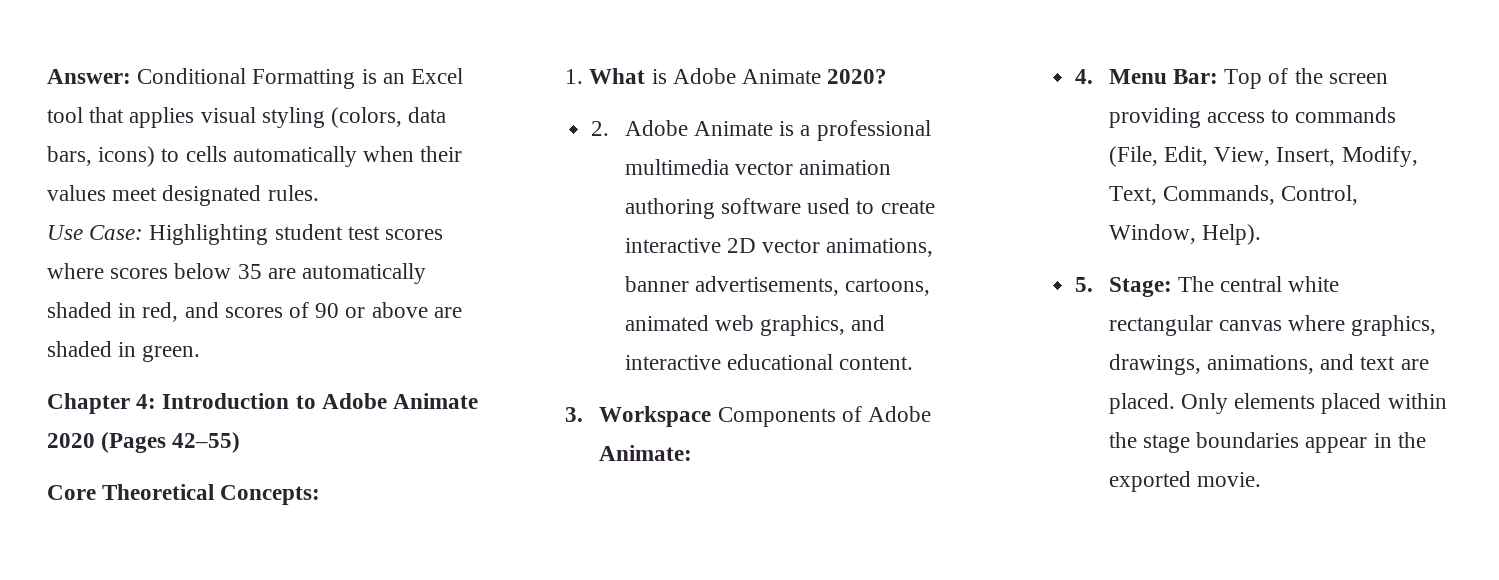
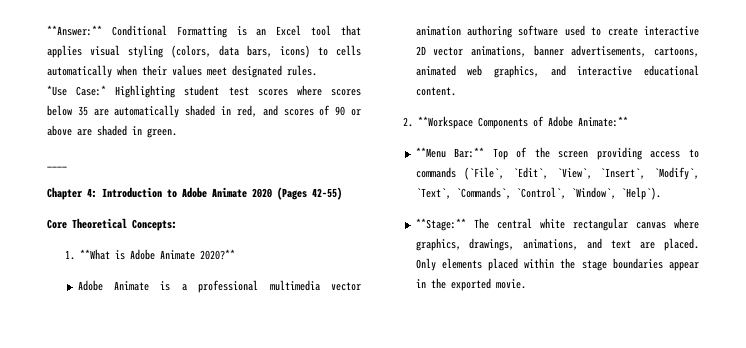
- Answer: Conditional Formatting is an Excel tool that applies visual styling (colors, data bars, icons) to cells automatically when their values meet designated rules.
+ **Answer:** Conditional Formatting is an Excel tool that applies visual styling (colors, data bars, icons) to cells automatically when their values meet designated rules.
- Use Case: Highlighting student test scores where scores below 35 are automatically shaded in red, and scores of 90 or above are shaded in green.
+ *Use Case:* Highlighting student test scores where scores below 35 are automatically shaded in red, and scores of 90 or above are shaded in green.
+ ____
- 1. What is Adobe Animate 2020?
- 2. Adobe Animate is a professional multimedia vector animation authoring software used to create interactive 2D vector animations, banner advertisements, cartoons, animated web graphics, and interactive educational content.
+ 1. **What is Adobe Animate 2020?**
+ Adobe Animate is a professional multimedia vector animation authoring software used to create interactive 2D vector animations, banner advertisements, cartoons, animated web graphics, and interactive educational content.
- 3. Workspace Components of Adobe Animate:
- 4. Menu Bar: Top of the screen providing access to commands (File, Edit, View, Insert, Modify, Text, Commands, Control, Window, Help).
- 5. Stage: The central white rectangular canvas where graphics, drawings, animations, and text are placed.
+ 2. **Workspace Components of Adobe Animate:**
+ **Menu Bar:** Top of the screen providing access to commands (`File`, `Edit`, `View`, `Insert`, `Modify`, `Text`, `Commands`, `Control`, `Window`, `Help`).
+ **Stage:** The central white rectangular canvas where graphics, drawings, animations, and text are placed.

